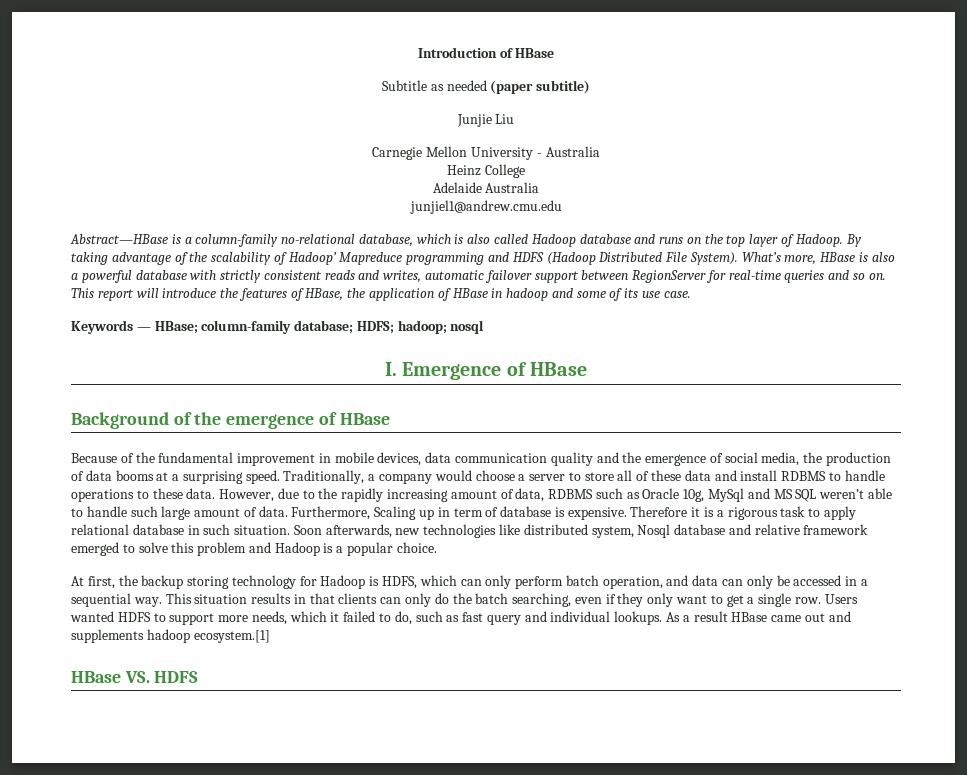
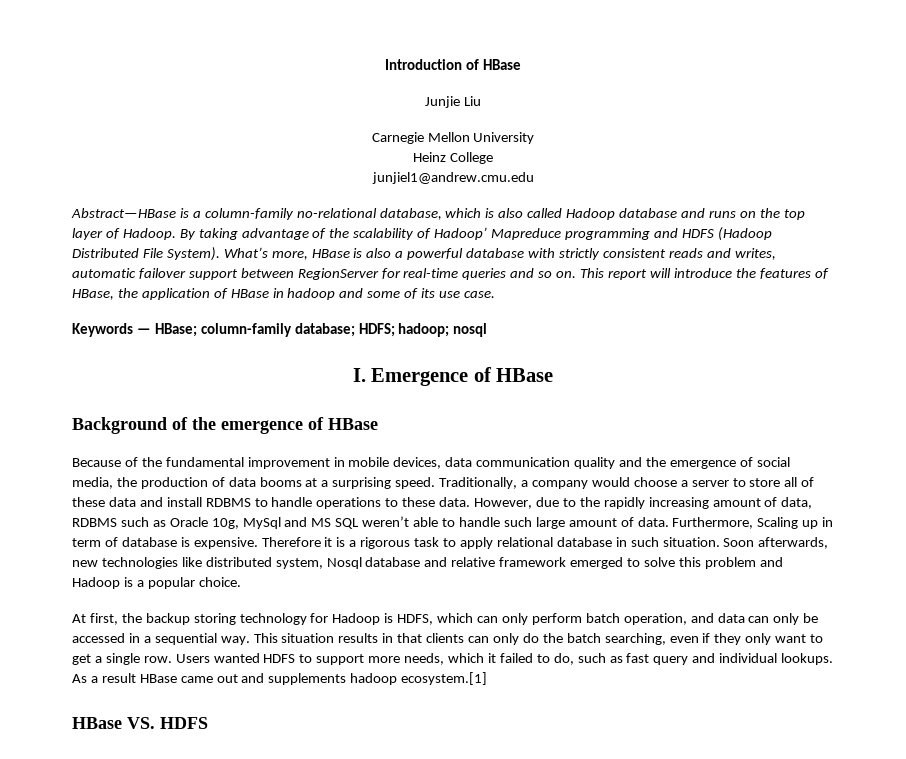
- Subtitle as needed (paper subtitle)
- Carnegie Mellon University - Australia
+ Carnegie Mellon University
- Adelaide Australia

